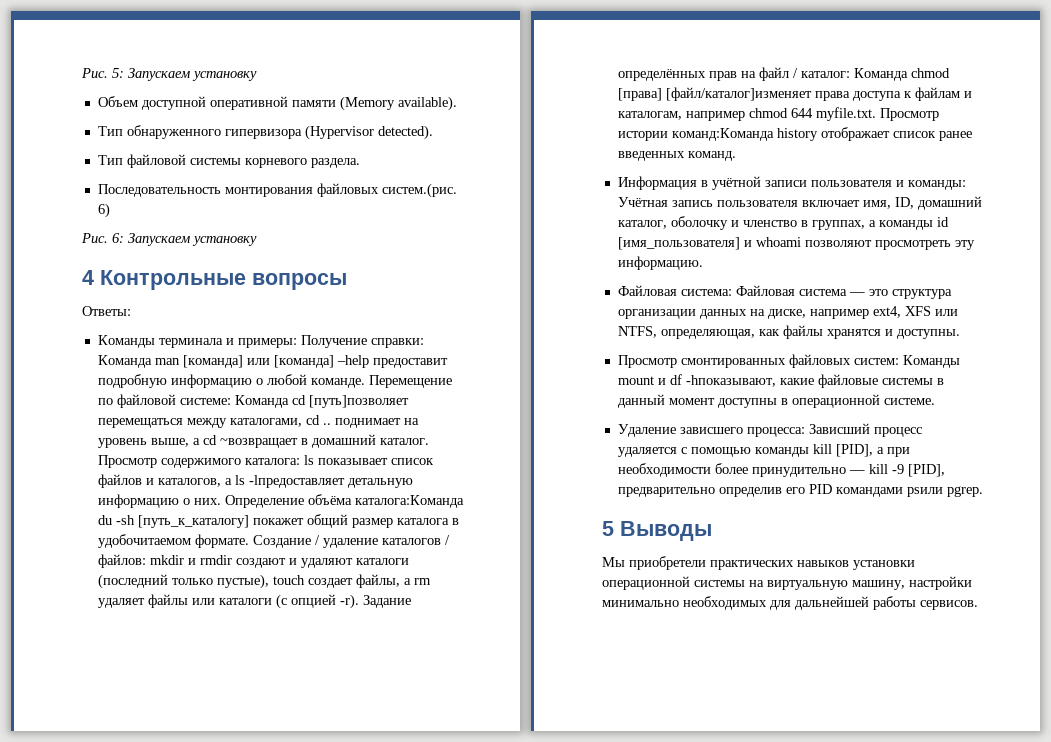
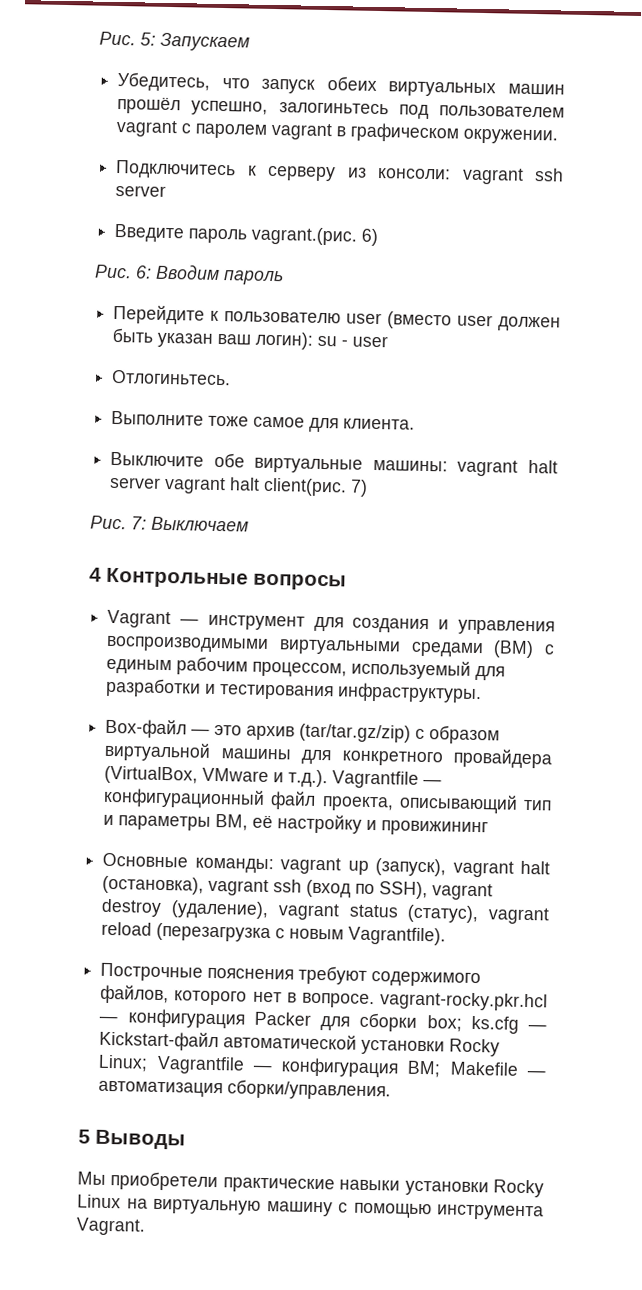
- Рис. 5: Запускаем установку
- Объем доступной оперативной памяти (Memory available).
- Тип обнаруженного гипервизора (Hypervisor detected).
- Тип файловой системы корневого раздела.
- Последовательность монтирования файловых систем.(рис. 6)
- Рис. 6: Запускаем установку
+ Рис. 5: Запускаем
+ Убедитесь, что запуск обеих виртуальных машин прошёл успешно, залогиньтесь под пользователем vagrant с паролем vagrant в графическом окружении.
+ Подключитесь к серверу из консоли: vagrant ssh server
+ Введите пароль vagrant.(рис. 6)
+ Рис. 6: Вводим пароль
+ Перейдите к пользователю user (вместо user должен быть указан ваш логин): su - user
+ Отлогиньтесь.
+ Выполните тоже самое для клиента.
+ Выключите обе виртуальные машины: vagrant halt server vagrant halt client(рис. 7)
+ Рис. 7: Выключаем
  4 Контрольные вопросы
- Ответы:
- Команды терминала и примеры: Получение справки: Команда man [команда] или [команда] –help предоставит подробную информацию о любой команде. Перемещение по файловой системе: Команда cd [путь]позволяет перемещаться между каталогами, cd .. поднимает на уровень выше, а cd ~возвращает в домашний каталог. Просмотр содержимого каталога: ls показывает список файлов и каталогов, а ls -lпредоставляет детальную информацию о них. Определение объёма каталога:Команда du -sh [путь_к_каталогу] покажет общий размер каталога в удобочитаемом формате. Создание / удаление каталогов / файлов: mkdir и rmdir создают и удаляют каталоги (последний только пустые), touch создает файлы, а rm удаляет файлы или каталоги (с опцией -r). Задание определённых прав на файл / каталог: Команда chmod [права] [файл/каталог]изменяет права доступа к файлам и каталогам, например chmod 644 myfile.txt. Просмотр истории команд:Команда history отображает список ранее введенных команд.
- Информация в учётной записи пользователя и команды: Учётная запись пользователя включает имя, ID, домашний каталог, оболочку и членство в группах, а команды id [имя_пользователя] и whoami позволяют просмотреть эту информацию.
- Файловая система: Файловая система — это структура организации данных на диске, например ext4, XFS или NTFS, определяющая, как файлы хранятся и доступны.
- Просмотр смонтированных файловых систем: Команды mount и df -hпоказывают, какие файловые системы в данный момент доступны в операционной системе.
- Удаление зависшего процесса: Зависший процесс удаляется с помощью команды kill [PID], а при необходимости более принудительно — kill -9 [PID], предварительно определив его PID командами psили pgrep.
+ Vagrant — инструмент для создания и управления воспроизводимыми виртуальными средами (ВМ) с единым рабочим процессом, используемый для разработки и тестирования инфраструктуры.
+ Box-файл — это архив (tar/tar.gz/zip) с образом виртуальной машины для конкретного провайдера (VirtualBox, VMware и т.д.). Vagrantfile — конфигурационный файл проекта, описывающий тип и параметры ВМ, её настройку и провижининг
+ Основные команды: vagrant up (запуск), vagrant halt (остановка), vagrant ssh (вход по SSH), vagrant destroy (удаление), vagrant status (статус), vagrant reload (перезагрузка с новым Vagrantfile).
+ Построчные пояснения требуют содержимого файлов, которого нет в вопросе. vagrant-rocky.pkr.hcl — конфигурация Packer для сборки box; ks.cfg — Kickstart-файл автоматической установки Rocky Linux; Vagrantfile — конфигурация ВМ; Makefile — автоматизация сборки/управления.
  5 Выводы
- Мы приобретели практических навыков установки операционной системы на виртуальную машину, настройки минимально необходимых для дальнейшей работы сервисов.
+ Мы приобретели практические навыки установки Rocky Linux на виртуальную машину с помощью инструмента Vagrant.

